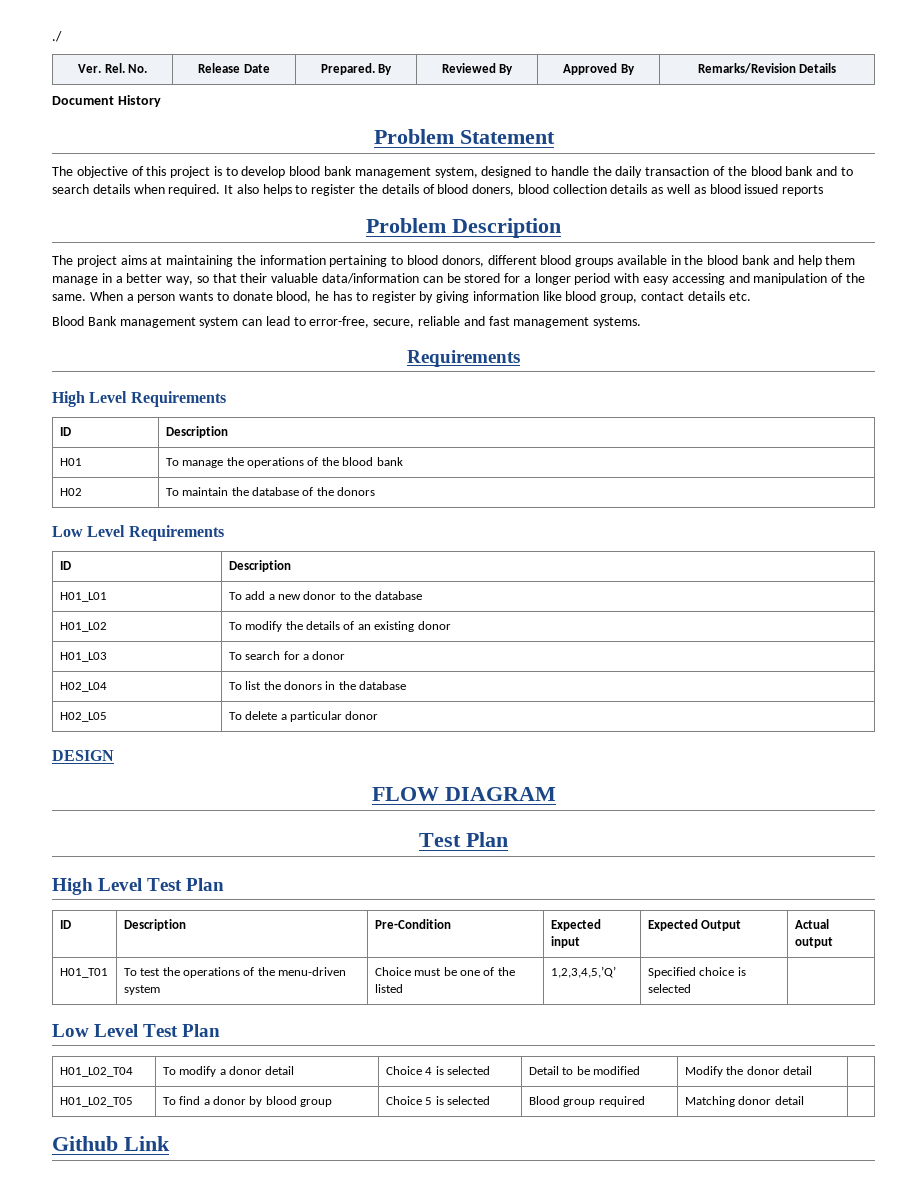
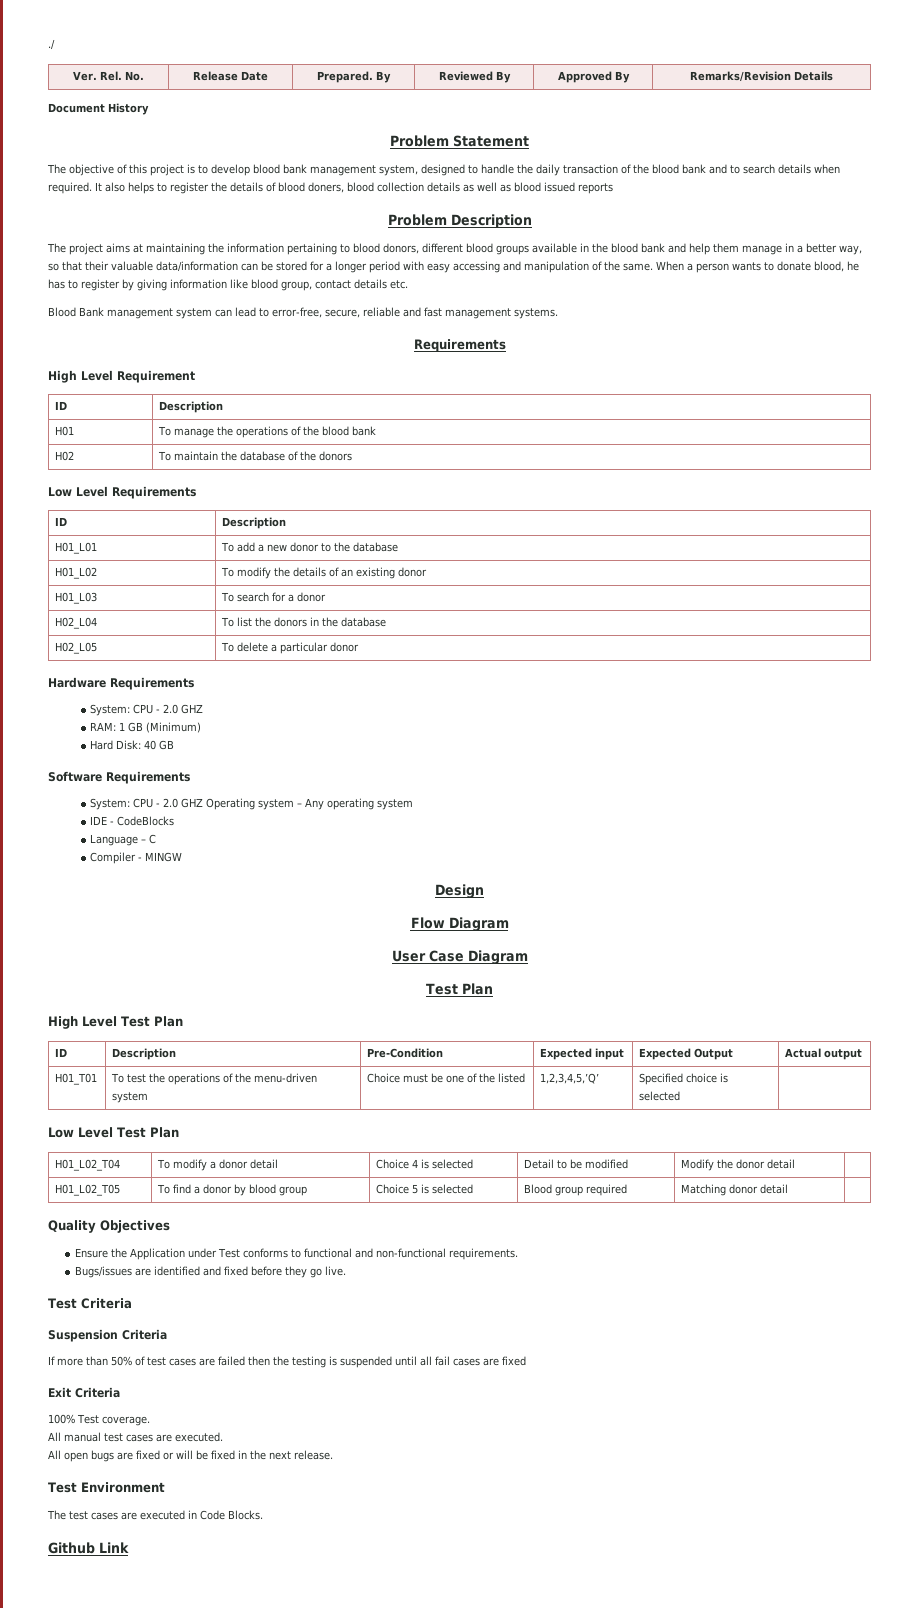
- High Level Requirements
+ High Level Requirement
- DESIGN
- FLOW DIAGRAM
+ Hardware Requirements
+ System: CPU - 2.0 GHZ
+ RAM: 1 GB (Minimum)
+ Hard Disk: 40 GB
+ Software Requirements
+ System: CPU - 2.0 GHZ Operating system – Any operating system
+ IDE - CodeBlocks
+ Language – C
+ Compiler - MINGW
+ Design
+ Flow Diagram
+ User Case Diagram
+ Quality Objectives
+ Ensure the Application under Test conforms to functional and non-functional requirements.
+ Bugs/issues are identified and fixed before they go live.
+ Test Criteria
+ Suspension Criteria
+ If more than 50% of test cases are failed then the testing is suspended until all fail cases are fixed
+ Exit Criteria
+ 100% Test coverage.
+ All manual test cases are executed.
+ All open bugs are fixed or will be fixed in the next release.
+ Test Environment
+ The test cases are executed in Code Blocks.

